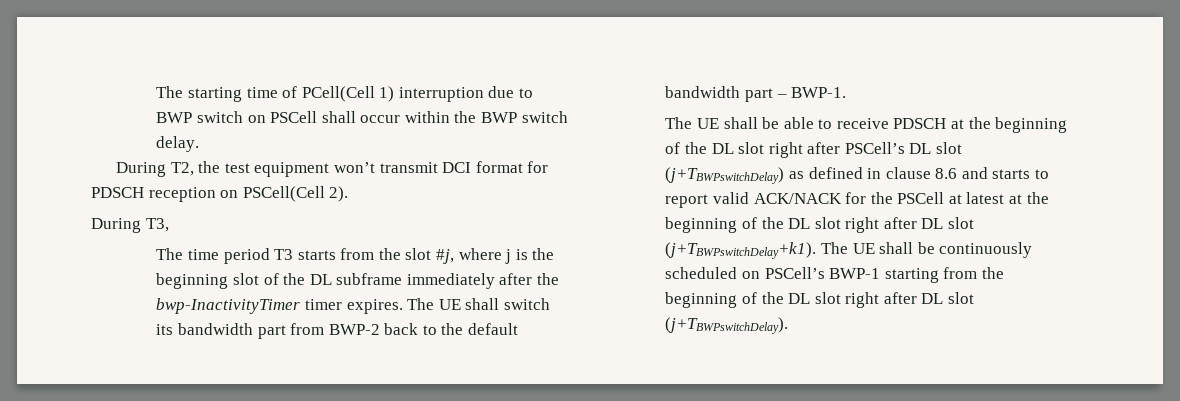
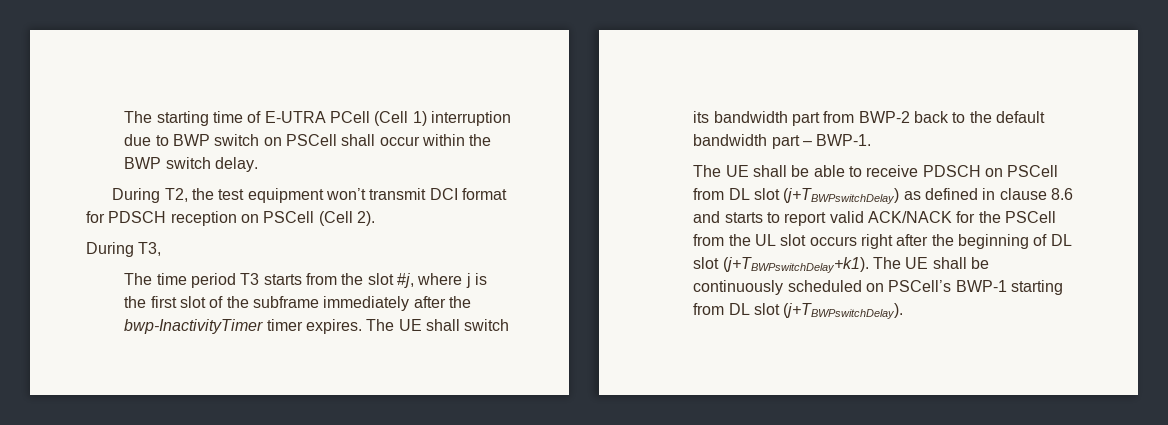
- The starting time of PCell(Cell 1) interruption due to BWP switch on PSCell shall occur within the BWP switch delay.
+ The starting time of E-UTRA PCell (Cell 1) interruption due to BWP switch on PSCell shall occur within the BWP switch delay.
- During T2, the test equipment won’t transmit DCI format for PDSCH reception on PSCell(Cell 2).
+ During T2, the test equipment won’t transmit DCI format for PDSCH reception on PSCell (Cell 2).
- The time period T3 starts from the slot #j, where j is the beginning slot of the DL subframe immediately after the bwp-InactivityTimer timer expires.
+ The time period T3 starts from the slot #j, where j is the first slot of the subframe immediately after the bwp-InactivityTimer timer expires.
- The UE shall be able to receive PDSCH at the beginning of the DL slot right after PSCell’s DL slot (j+TBWPswitchDelay) as defined in clause 8.6 and starts to report valid ACK/NACK for the PSCell at latest at the beginning of the DL slot right after DL slot (j+TBWPswitchDelay+k1).
+ The UE shall be able to receive PDSCH on PSCell from DL slot (j+TBWPswitchDelay) as defined in clause 8.6 and starts to report valid ACK/NACK for the PSCell from the UL slot occurs right after the beginning of DL slot (j+TBWPswitchDelay+k1).
- The UE shall be continuously scheduled on PSCell’s BWP-1 starting from the beginning of the DL slot right after DL slot (j+TBWPswitchDelay).
+ The UE shall be continuously scheduled on PSCell’s BWP-1 starting from DL slot (j+TBWPswitchDelay).

